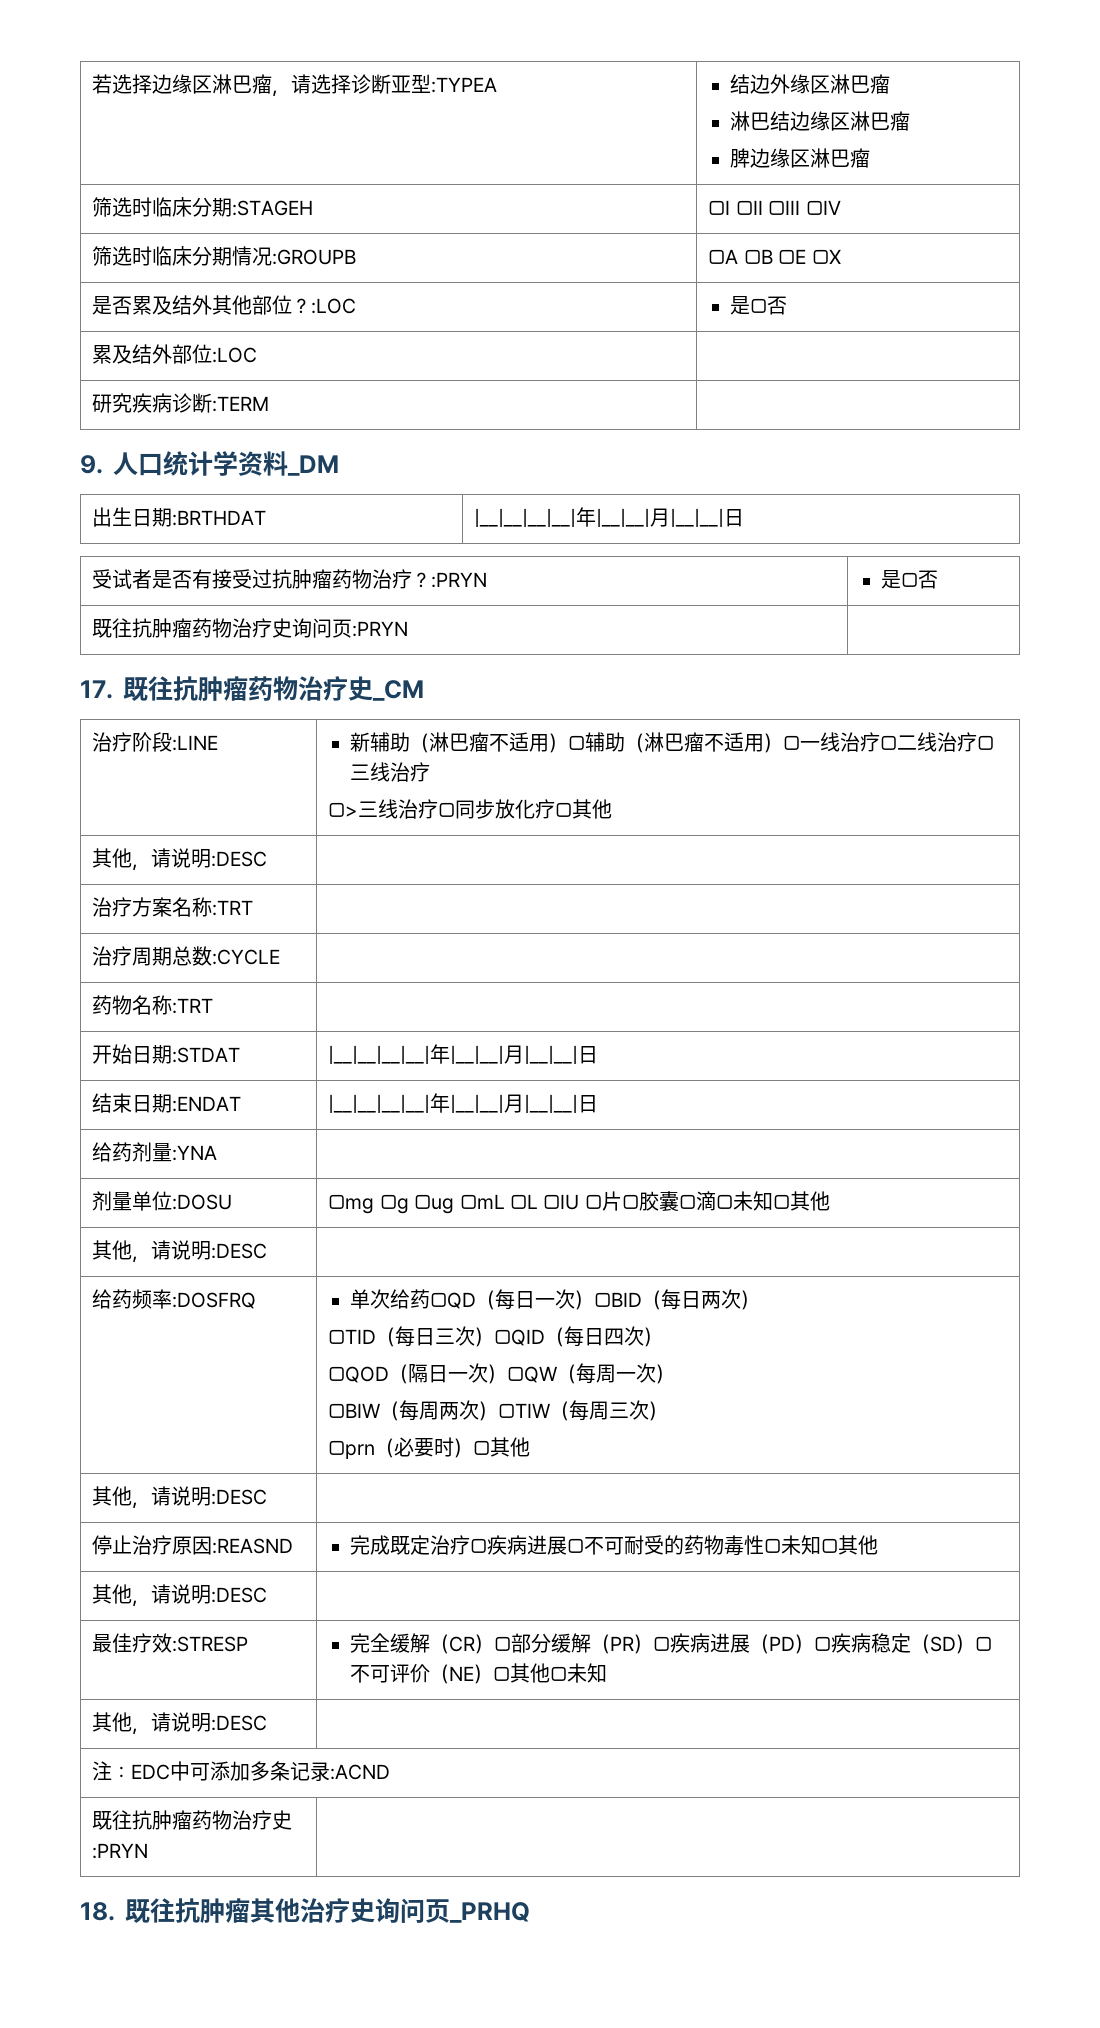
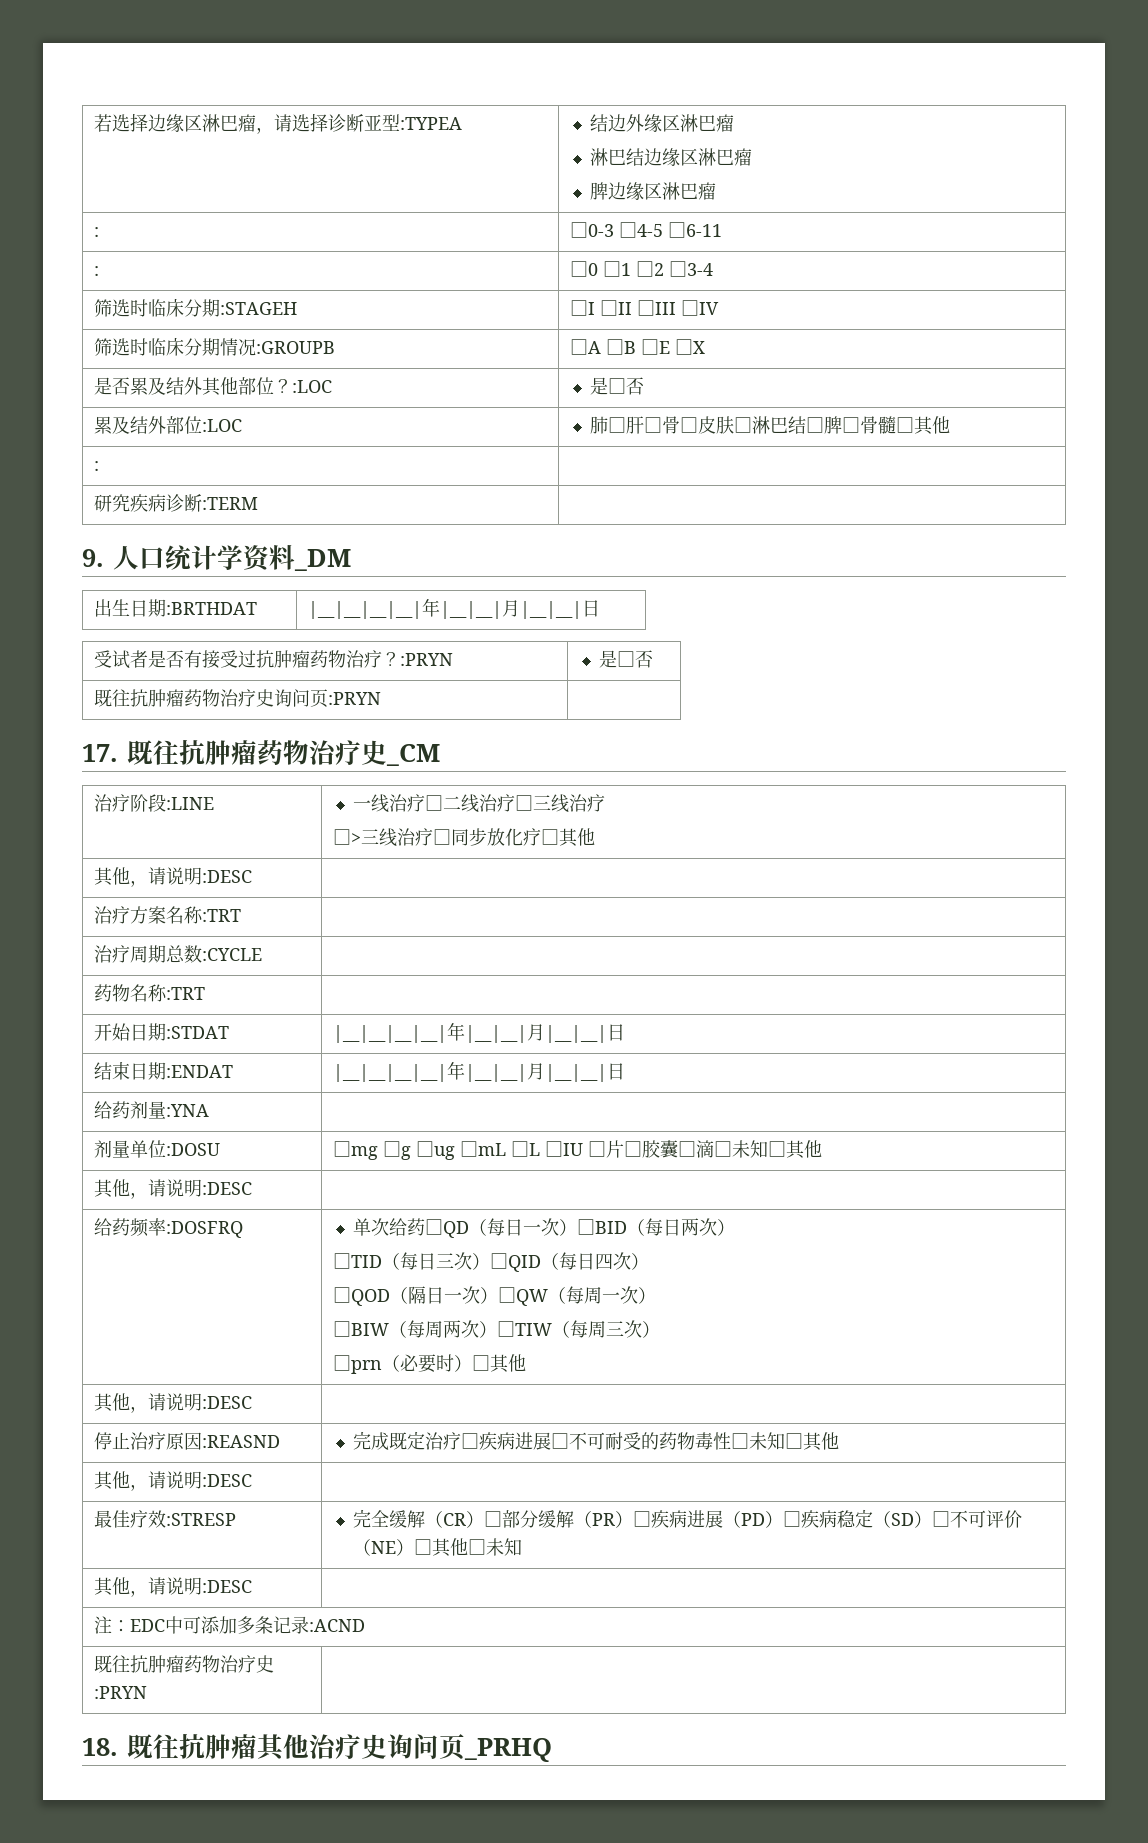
+ : | □0-3 □4-5 □6-11
+ : | □0 □1 □2 □3-4
- 累及结外部位:LOC |
+ 累及结外部位:LOC | 肺□肝□骨□皮肤□淋巴结□脾□骨髓□其他
+ : |
- 治疗阶段:LINE | 新辅助（淋巴瘤不适用）□辅助（淋巴瘤不适用）□一线治疗□二线治疗□三线治疗
+ 治疗阶段:LINE | 一线治疗□二线治疗□三线治疗

